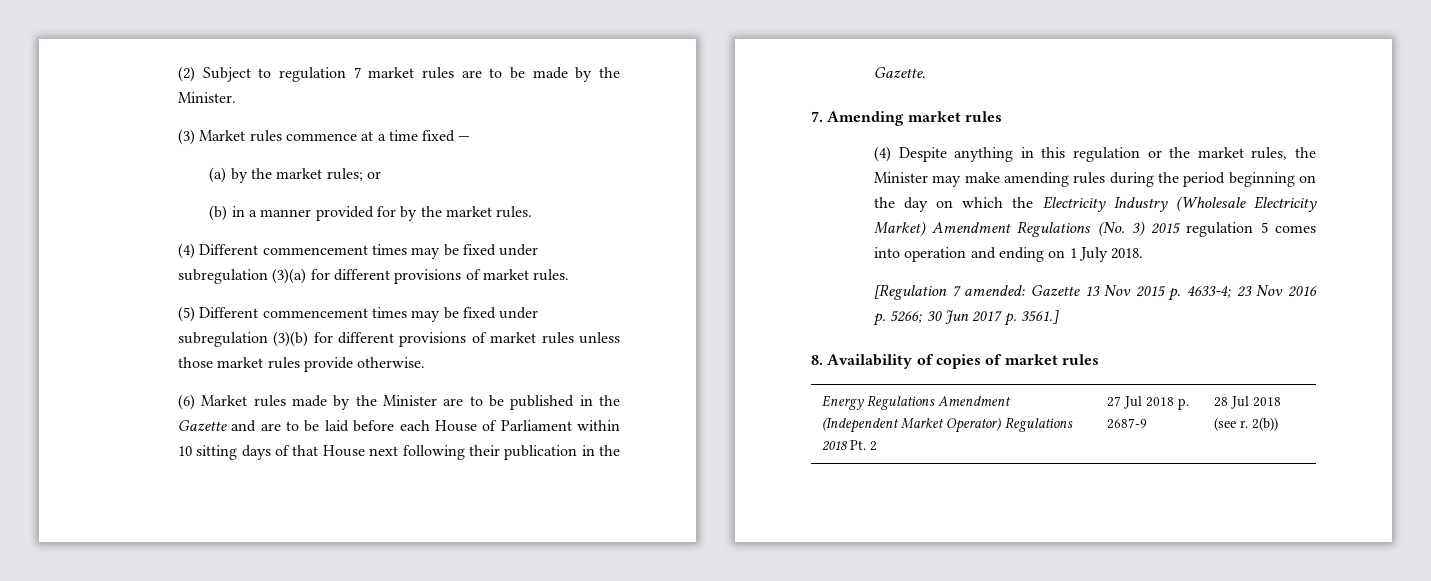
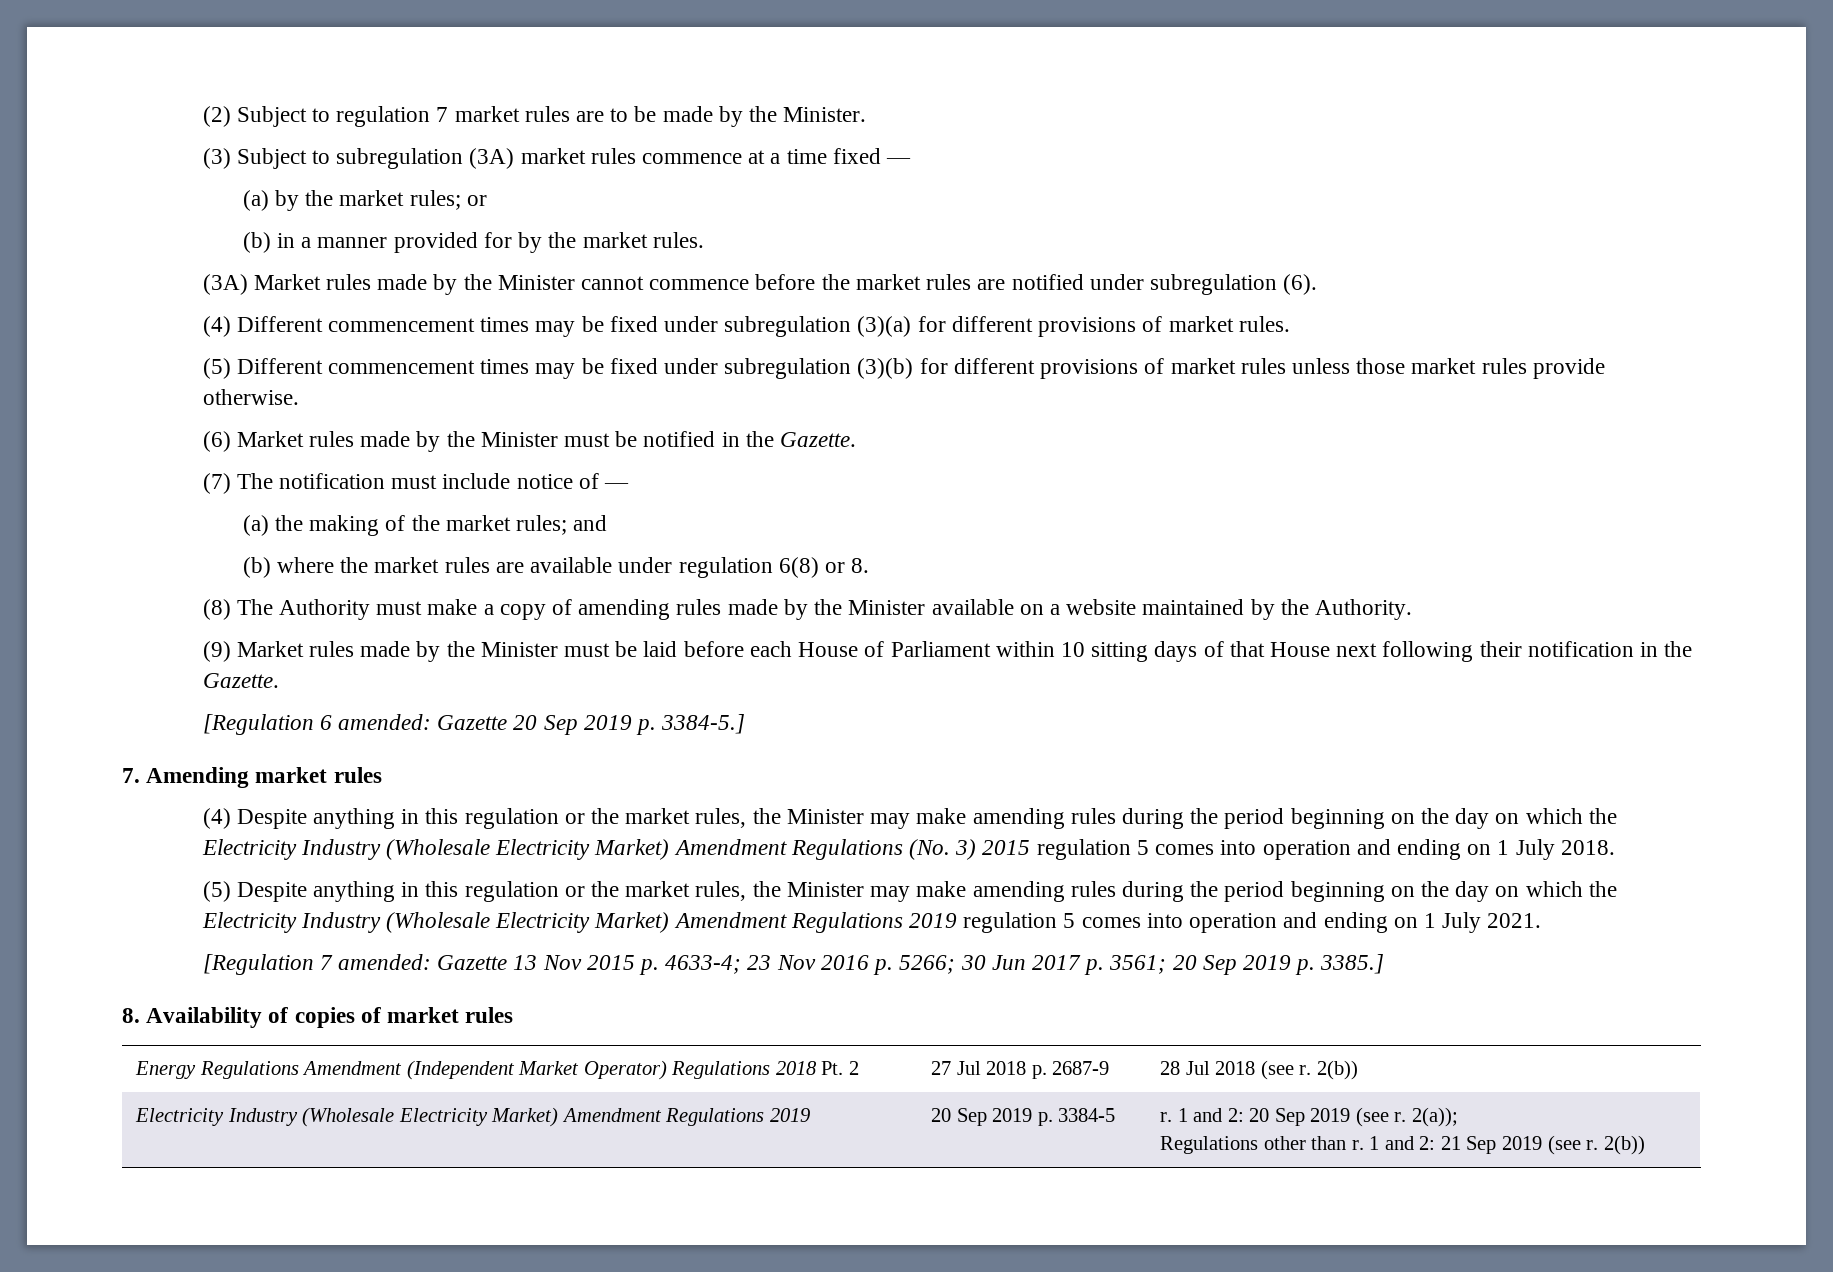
- (3) Market rules commence at a time fixed —
+ (3) Subject to subregulation (3A) market rules commence at a time fixed —
+ (3A) Market rules made by the Minister cannot commence before the market rules are notified under subregulation (6).
- (6) Market rules made by the Minister are to be published in the Gazette and are to be laid before each House of Parliament within 10 sitting days of that House next following their publication in the Gazette.
+ (6) Market rules made by the Minister must be notified in the Gazette.
+ (7) The notification must include notice of —
+ (a) the making of the market rules; and
+ (b) where the market rules are available under regulation 6(8) or 8.
+ (8) The Authority must make a copy of amending rules made by the Minister available on a website maintained by the Authority.
+ (9) Market rules made by the Minister must be laid before each House of Parliament within 10 sitting days of that House next following their notification in the Gazette.
+ [Regulation 6 amended: Gazette 20 Sep 2019 p. 3384-5.]
+ (5) Despite anything in this regulation or the market rules, the Minister may make amending rules during the period beginning on the day on which the Electricity Industry (Wholesale Electricity Market) Amendment Regulations 2019 regulation 5 comes into operation and ending on 1 July 2021.
- [Regulation 7 amended: Gazette 13 Nov 2015 p. 4633-4; 23 Nov 2016 p. 5266; 30 Jun 2017 p. 3561.]
+ [Regulation 7 amended: Gazette 13 Nov 2015 p. 4633-4; 23 Nov 2016 p. 5266; 30 Jun 2017 p. 3561; 20 Sep 2019 p. 3385.]
+ Electricity Industry (Wholesale Electricity Market) Amendment Regulations 2019 | 20 Sep 2019 p. 3384-5 | r. 1 and 2: 20 Sep 2019 (see r. 2(a));
+ Regulations other than r. 1 and 2: 21 Sep 2019 (see r. 2(b))

